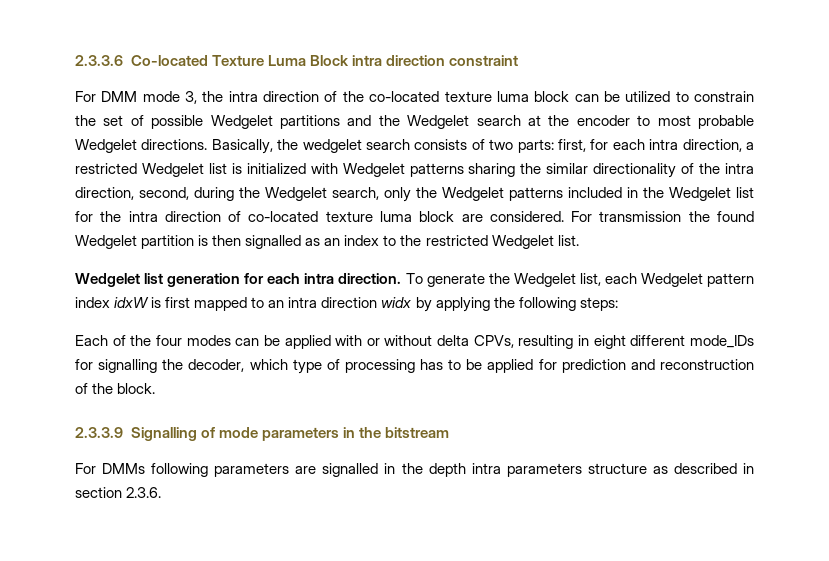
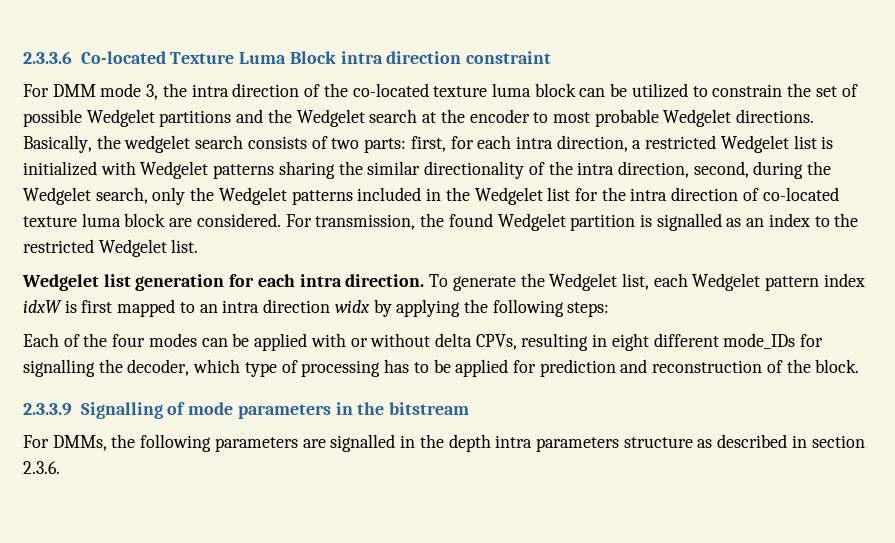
- For transmission the found Wedgelet partition is then signalled as an index to the restricted Wedgelet list.
+ For transmission, the found Wedgelet partition is signalled as an index to the restricted Wedgelet list.
- For DMMs following parameters are signalled in the depth intra parameters structure as described in section 2.3.6.
+ For DMMs, the following parameters are signalled in the depth intra parameters structure as described in section 2.3.6.

